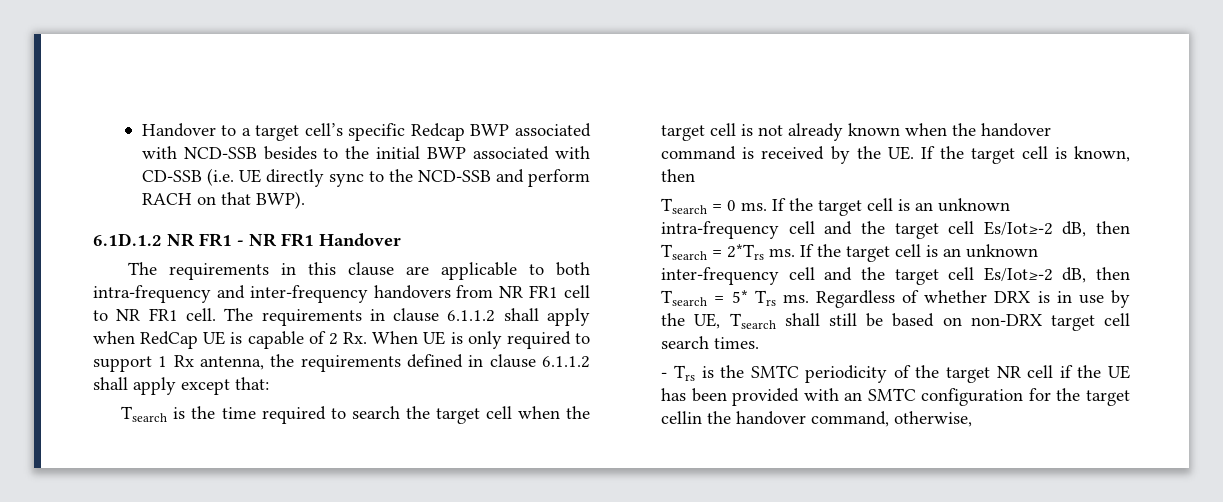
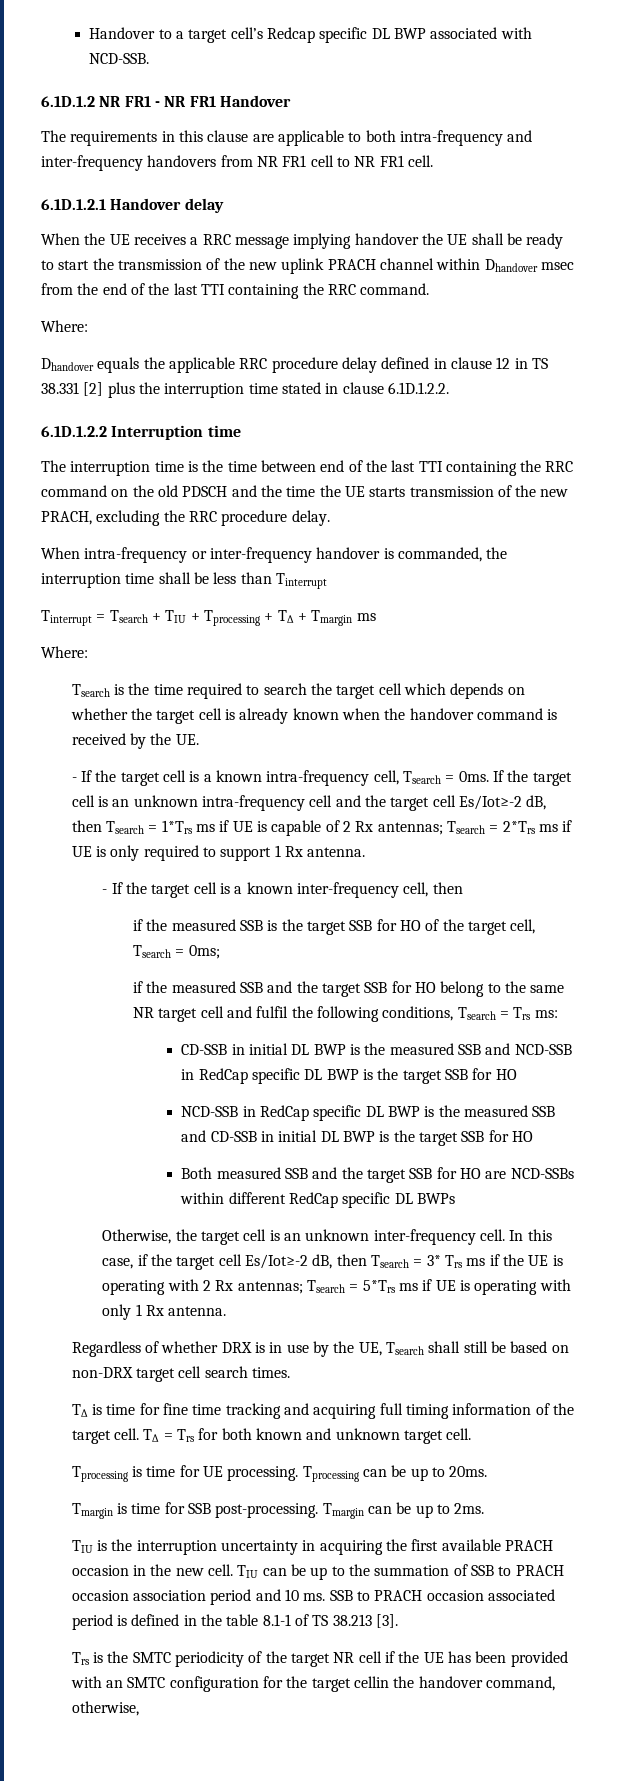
- Handover to a target cell’s specific Redcap BWP associated with NCD-SSB besides to the initial BWP associated with CD-SSB (i.e. UE directly sync to the NCD-SSB and perform RACH on that BWP).
+ Handover to a target cell’s Redcap specific DL BWP associated with NCD-SSB.
- The requirements in this clause are applicable to both intra-frequency and inter-frequency handovers from NR FR1 cell to NR FR1 cell. The requirements in clause 6.1.1.2 shall apply when RedCap UE is capable of 2 Rx. When UE is only required to support 1 Rx antenna, the requirements defined in clause 6.1.1.2 shall apply except that:
+ The requirements in this clause are applicable to both intra-frequency and inter-frequency handovers from NR FR1 cell to NR FR1 cell.
+ 6.1D.1.2.1 Handover delay
+ When the UE receives a RRC message implying handover the UE shall be ready to start the transmission of the new uplink PRACH channel within Dhandover msec from the end of the last TTI containing the RRC command.
+ Where:
+ Dhandover equals the applicable RRC procedure delay defined in clause 12 in TS 38.331 [2] plus the interruption time stated in clause 6.1D.1.2.2.
+ 6.1D.1.2.2 Interruption time
+ The interruption time is the time between end of the last TTI containing the RRC command on the old PDSCH and the time the UE starts transmission of the new PRACH, excluding the RRC procedure delay.
+ When intra-frequency or inter-frequency handover is commanded, the interruption time shall be less than Tinterrupt
+ Tinterrupt = Tsearch + TIU + Tprocessing + T∆ + Tmargin ms
+ Where:
- Tsearch is the time required to search the target cell when the target cell is not already known when the handover command is received by the UE. If the target cell is known, then
- Tsearch = 0 ms.
+ Tsearch is the time required to search the target cell which depends on whether the target cell is already known when the handover command is received by the UE.
+ - If the target cell is a known intra-frequency cell, Tsearch = 0ms.
- If the target cell is an unknown intra-frequency cell and the target cell Es/Iot≥-2 dB, then Tsearch = 2*Trs ms. If the target cell is an unknown inter-frequency cell and the target cell Es/Iot≥-2 dB, then Tsearch = 5* Trs ms. Regardless of whether DRX is in use by the UE, Tsearch shall still be based on non-DRX target cell search times.
+ If the target cell is an unknown intra-frequency cell and the target cell Es/Iot≥-2 dB, then Tsearch = 1*Trs ms if UE is capable of 2 Rx antennas; Tsearch = 2*Trs ms if UE is only required to support 1 Rx antenna.
+ - If the target cell is a known inter-frequency cell, then
+ if the measured SSB is the target SSB for HO of the target cell, Tsearch = 0ms;
+ if the measured SSB and the target SSB for HO belong to the same NR target cell and fulfil the following conditions, Tsearch = Trs ms:
+ CD-SSB in initial DL BWP is the measured SSB and NCD-SSB in RedCap specific DL BWP is the target SSB for HO
+ NCD-SSB in RedCap specific DL BWP is the measured SSB and CD-SSB in initial DL BWP is the target SSB for HO
+ Both measured SSB and the target SSB for HO are NCD-SSBs within different RedCap specific DL BWPs
+ Otherwise, the target cell is an unknown inter-frequency cell. In this case, if the target cell Es/Iot≥-2 dB, then Tsearch = 3* Trs ms if the UE is operating with 2 Rx antennas; Tsearch = 5*Trs ms if UE is operating with only 1 Rx antenna.
+ Regardless of whether DRX is in use by the UE, Tsearch shall still be based on non-DRX target cell search times.
- - Trs is the SMTC periodicity of the target NR cell if the UE has been provided with an SMTC configuration for the target cellin the handover command, otherwise,
+ T∆ is time for fine time tracking and acquiring full timing information of the target cell. T∆ = Trs for both known and unknown target cell.
+ Tprocessing is time for UE processing. Tprocessing can be up to 20ms.
+ Tmargin is time for SSB post-processing. Tmargin can be up to 2ms.
+ TIU is the interruption uncertainty in acquiring the first available PRACH occasion in the new cell. TIU can be up to the summation of SSB to PRACH occasion association period and 10 ms. SSB to PRACH occasion associated period is defined in the table 8.1-1 of TS 38.213 [3].
+ Trs is the SMTC periodicity of the target NR cell if the UE has been provided with an SMTC configuration for the target cellin the handover command, otherwise,

